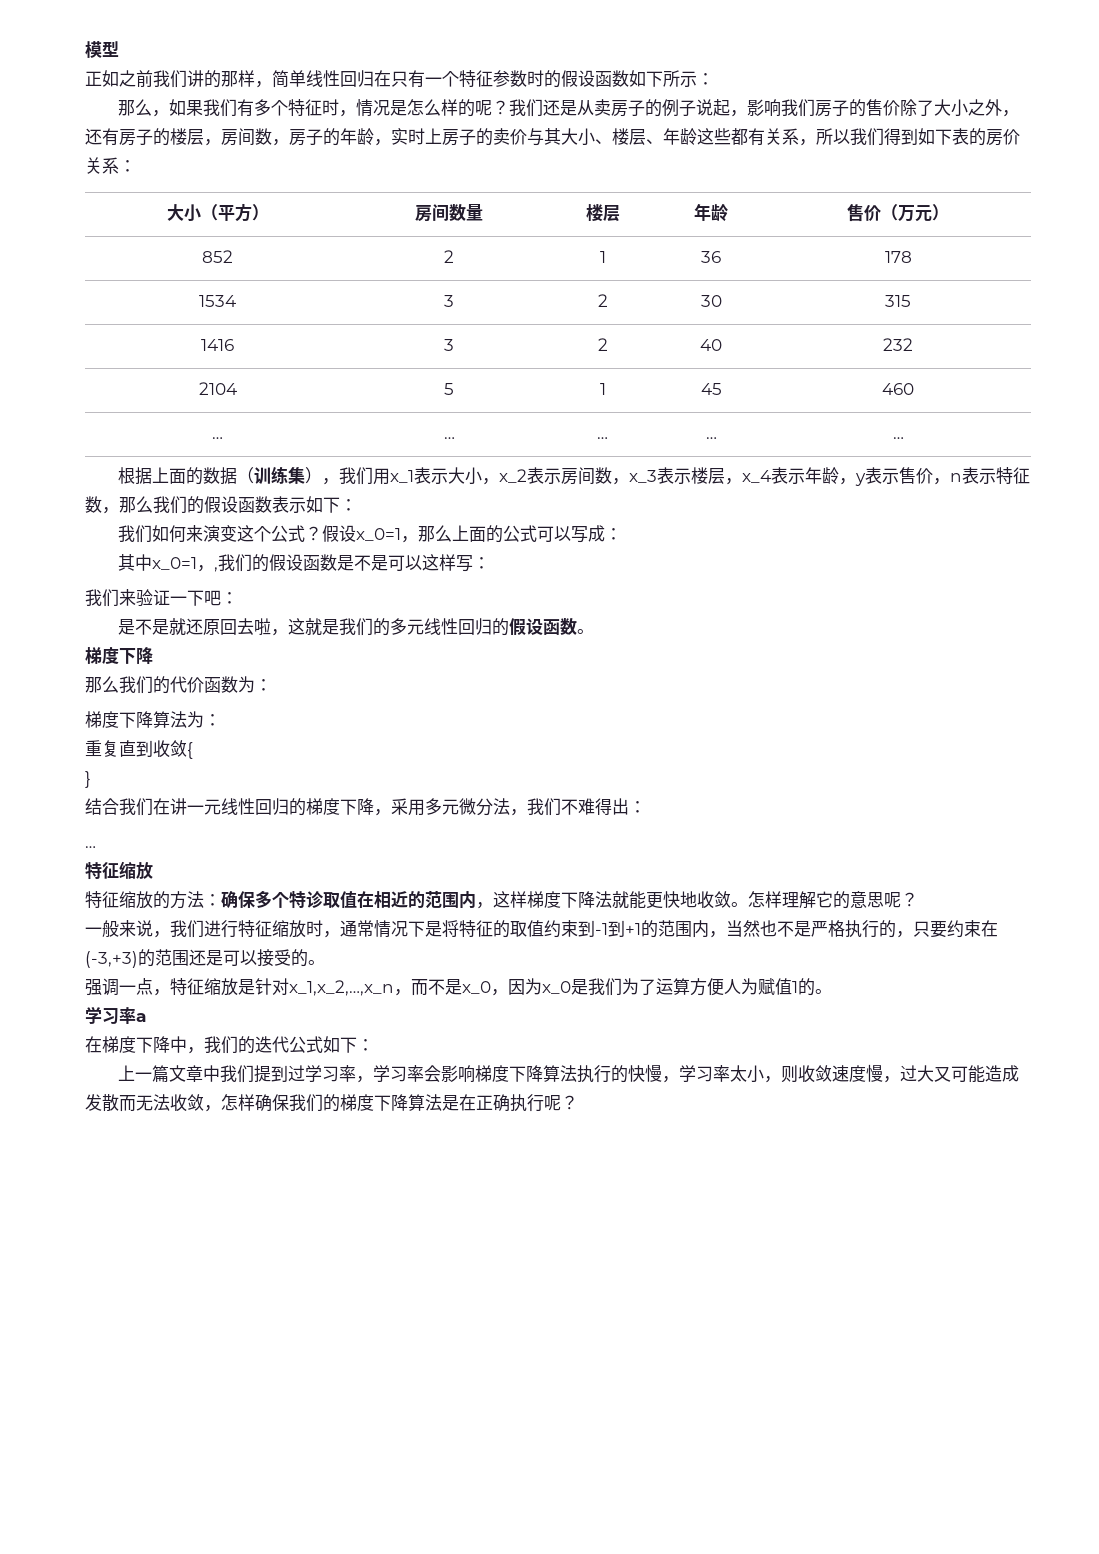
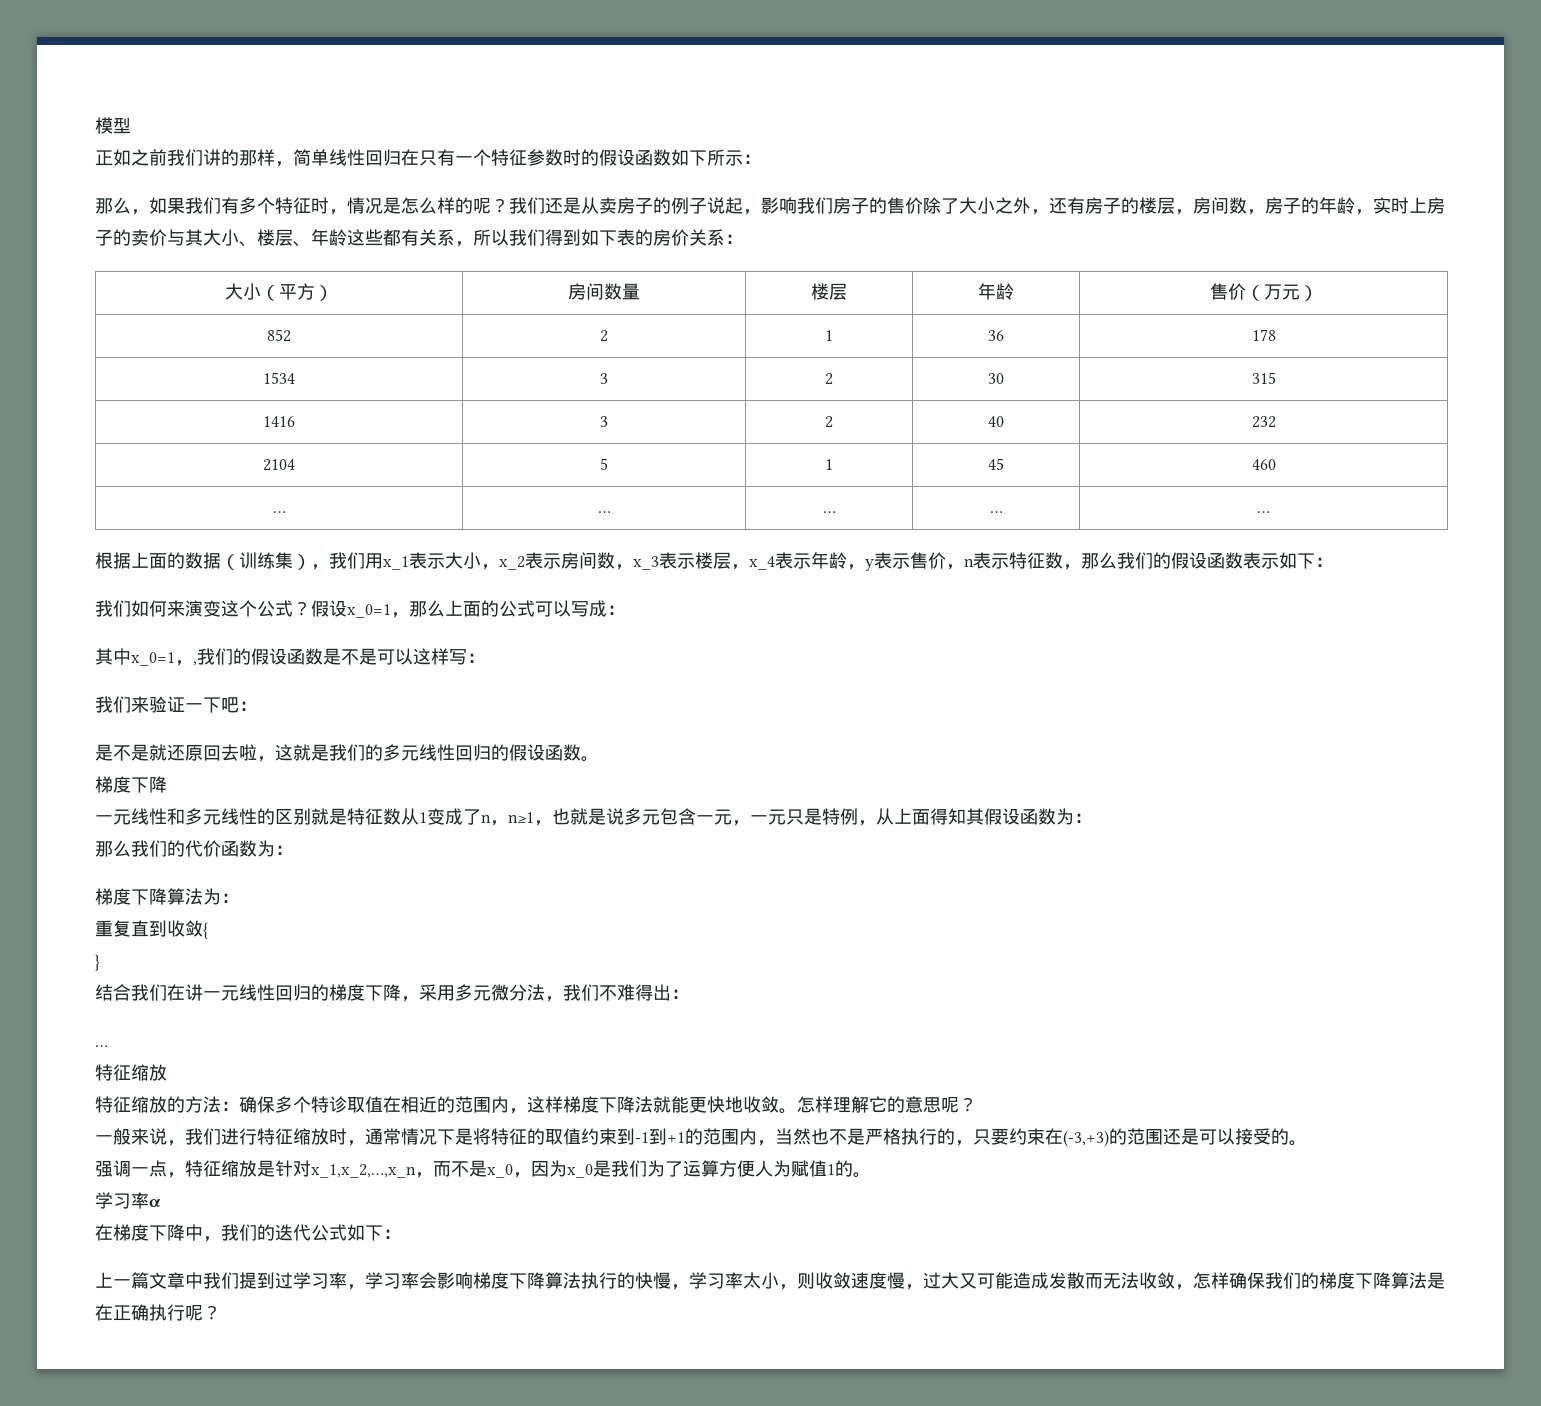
+ 一元线性和多元线性的区别就是特征数从1变成了n，n≥1，也就是说多元包含一元，一元只是特例，从上面得知其假设函数为：
- 学习率a
+ 学习率α

